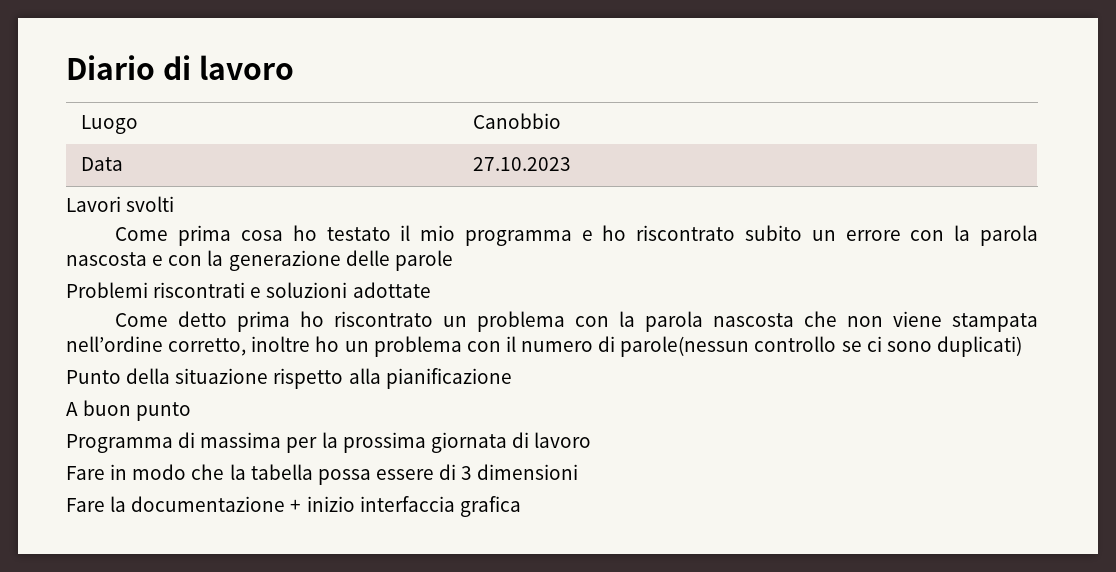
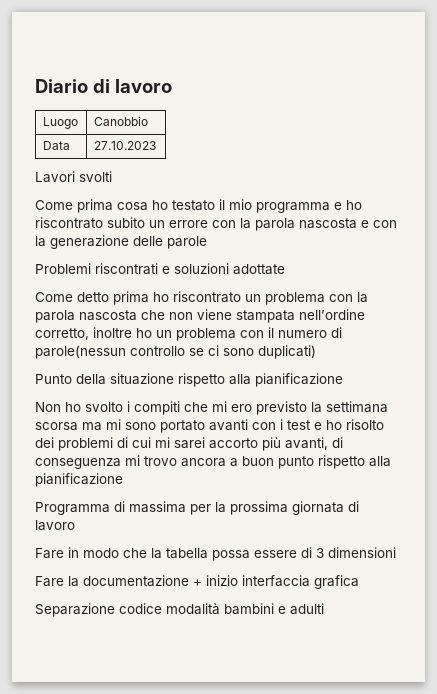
- A buon punto
+ Non ho svolto i compiti che mi ero previsto la settimana scorsa ma mi sono portato avanti con i test e ho risolto dei problemi di cui mi sarei accorto più avanti, di conseguenza mi trovo ancora a buon punto rispetto alla pianificazione
+ Separazione codice modalità bambini e adulti

